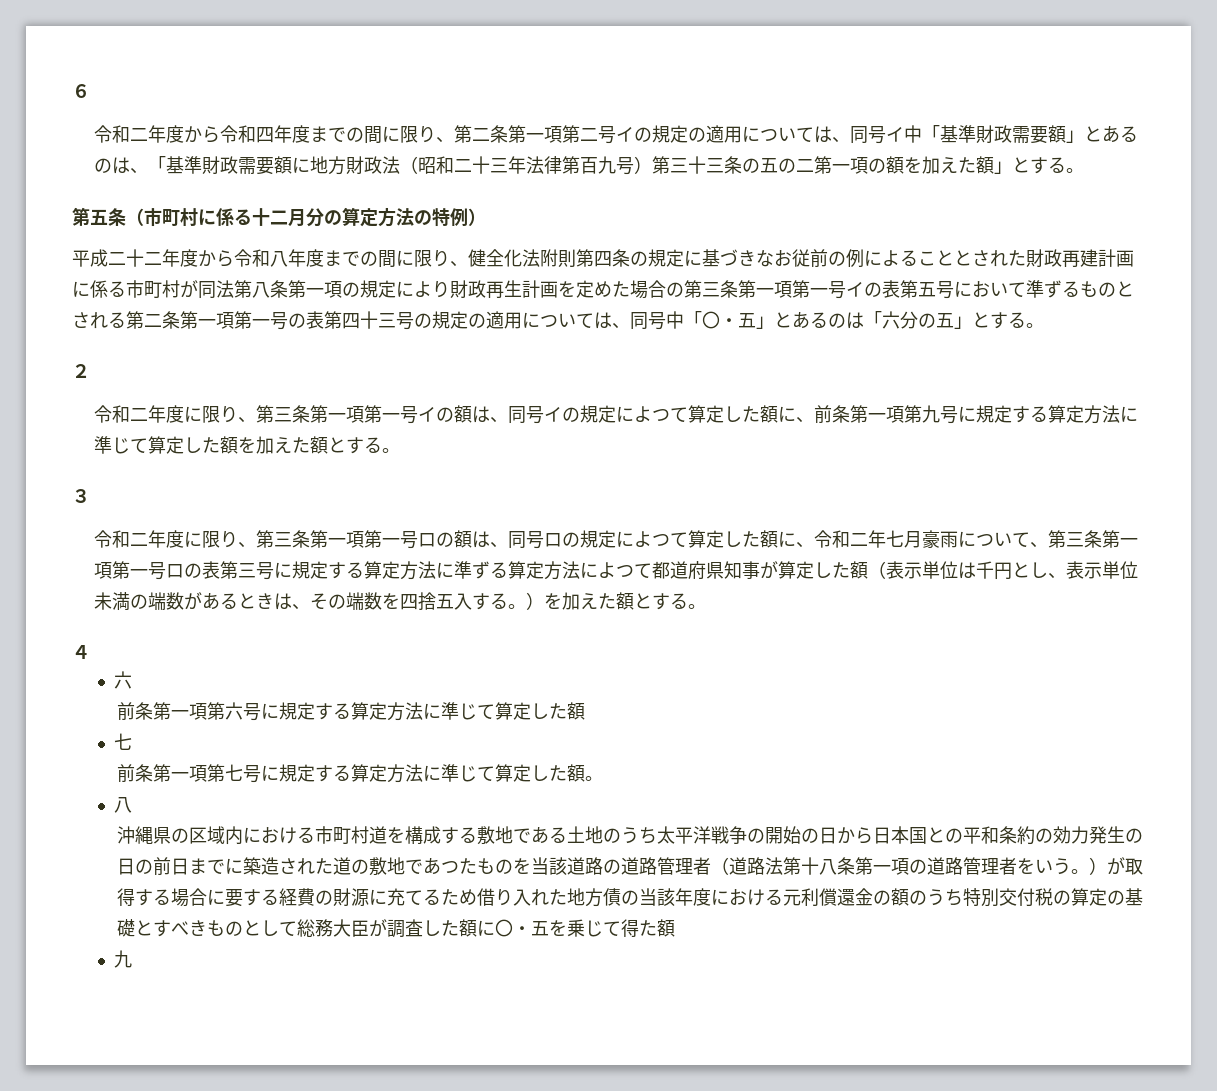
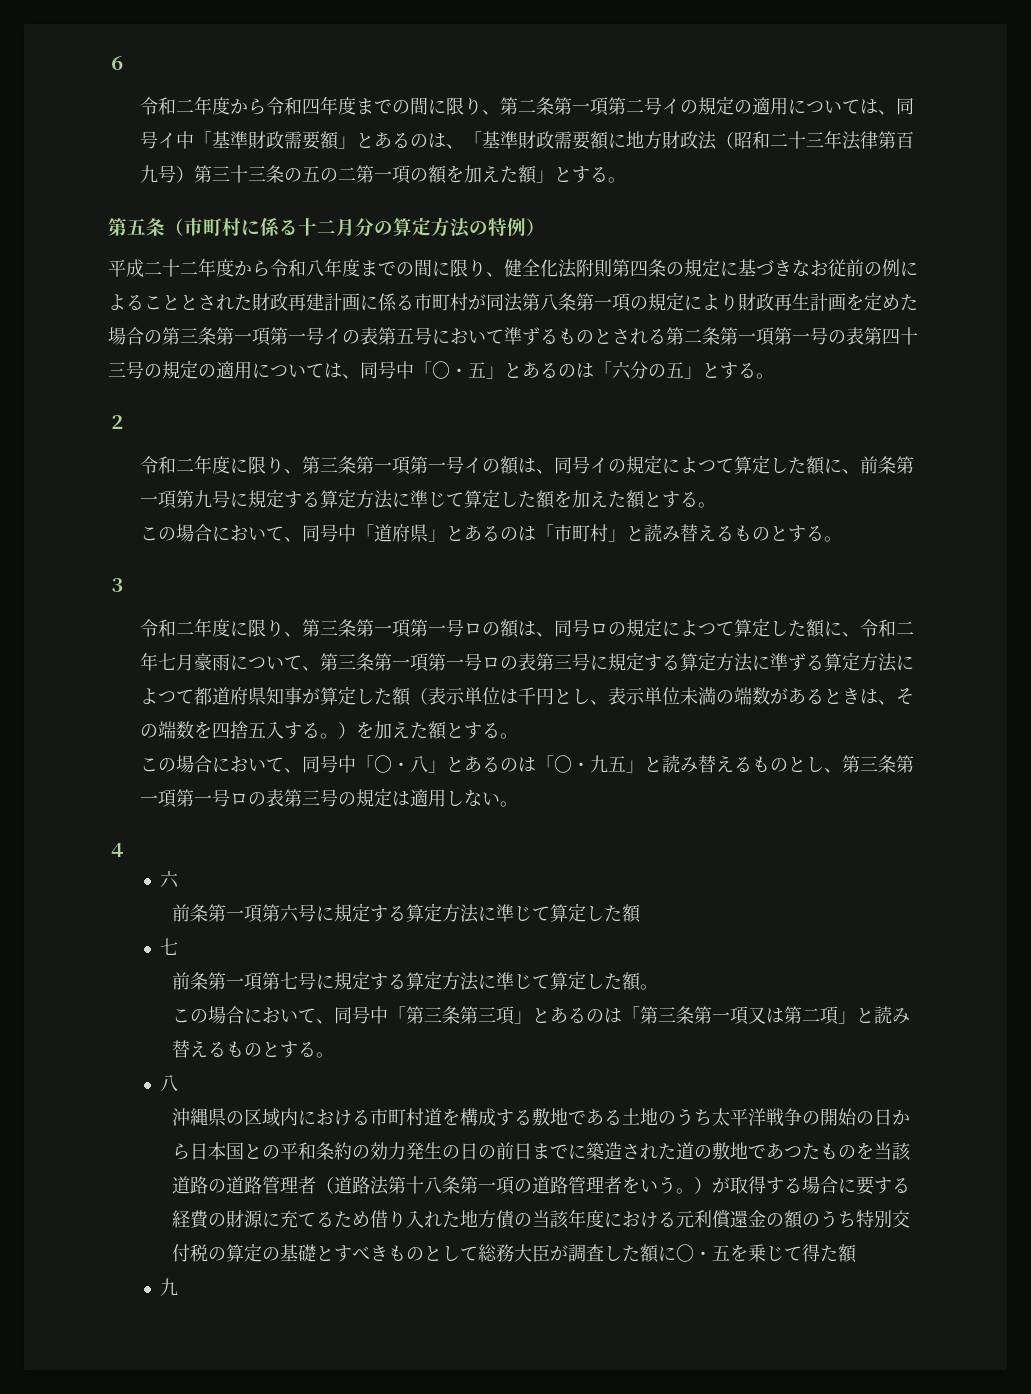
+ この場合において、同号中「道府県」とあるのは「市町村」と読み替えるものとする。
+ この場合において、同号中「〇・八」とあるのは「〇・九五」と読み替えるものとし、第三条第一項第一号ロの表第三号の規定は適用しない。
+ この場合において、同号中「第三条第三項」とあるのは「第三条第一項又は第二項」と読み替えるものとする。

